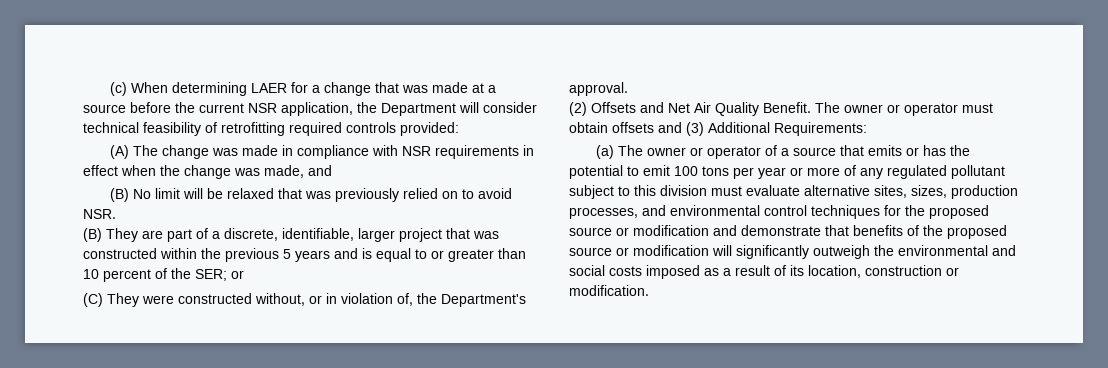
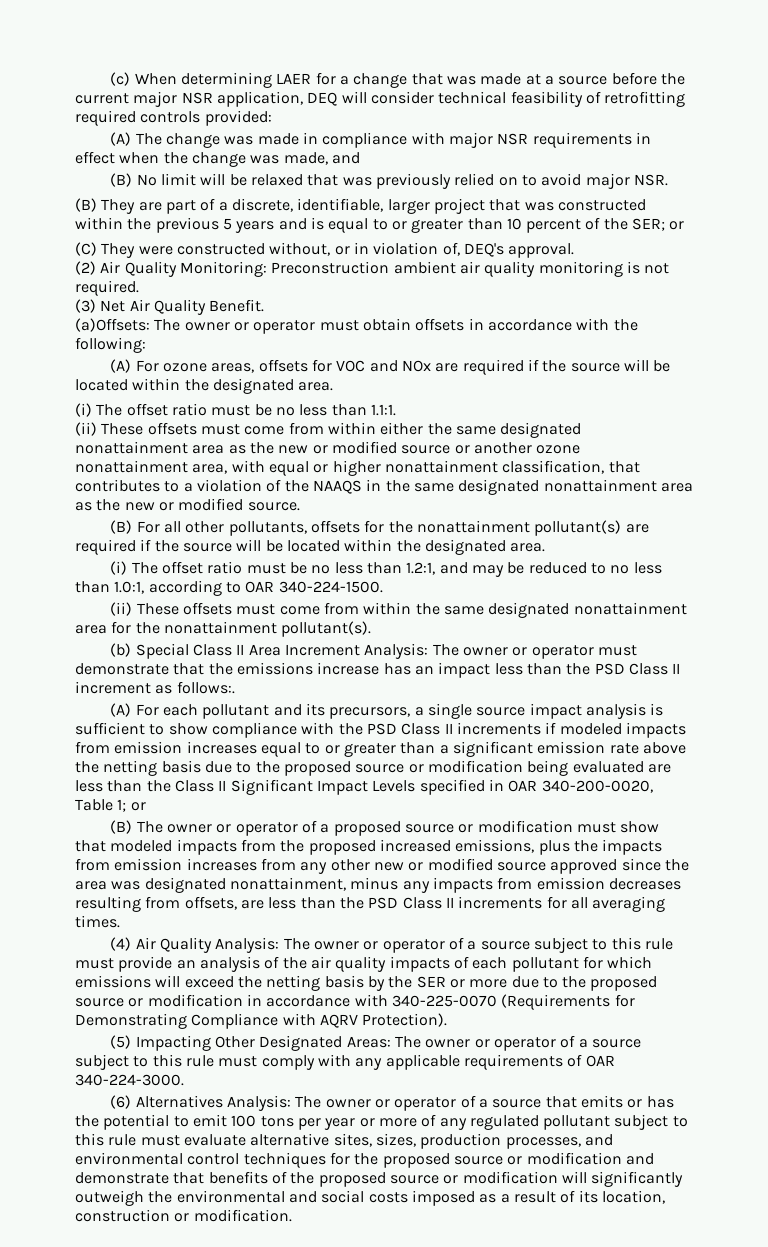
- (c) When determining LAER for a change that was made at a source before the current NSR application, the Department will consider technical feasibility of retrofitting required controls provided:
+ (c) When determining LAER for a change that was made at a source before the current major NSR application, DEQ will consider technical feasibility of retrofitting required controls provided:
- (A) The change was made in compliance with NSR requirements in effect when the change was made, and
+ (A) The change was made in compliance with major NSR requirements in effect when the change was made, and
- (B) No limit will be relaxed that was previously relied on to avoid NSR.
+ (B) No limit will be relaxed that was previously relied on to avoid major NSR.
- (C) They were constructed without, or in violation of, the Department's approval.
+ (C) They were constructed without, or in violation of, DEQ's approval.
- (2) Offsets and Net Air Quality Benefit.
+ (2) Air Quality Monitoring: Preconstruction ambient air quality monitoring is not required.
+ (3) Net Air Quality Benefit.
+ (a)Offsets:
- The owner or operator must obtain offsets and (3) Additional Requirements:
- (a) The owner or operator of a source that emits or has the potential to emit 100 tons per year or more of any regulated pollutant subject to this division must evaluate alternative sites, sizes, production processes, and environmental control techniques for the proposed source or modification and demonstrate that benefits of the proposed source or modification will significantly outweigh the environmental and social costs imposed as a result of its location, construction or modification.
+ The owner or operator must obtain offsets in accordance with the following:
+ (A) For ozone areas, offsets for VOC and NOx are required if the source will be located within the designated area.
+ (i) The offset ratio must be no less than 1.1:1.
+ (ii) These offsets must come from within either the same designated nonattainment area as the new or modified source or another ozone nonattainment area, with equal or higher nonattainment classification, that contributes to a violation of the NAAQS in the same designated nonattainment area as the new or modified source.
+ (B) For all other pollutants, offsets for the nonattainment pollutant(s) are required if the source will be located within the designated area.
+ (i) The offset ratio must be no less than 1.2:1, and may be reduced to no less than 1.0:1, according to OAR 340-224-1500.
+ (ii) These offsets must come from within the same designated nonattainment area for the nonattainment pollutant(s).
+ (b) Special Class II Area Increment Analysis: The owner or operator must demonstrate that the emissions increase has an impact less than the PSD Class II increment as follows:.
+ (A) For each pollutant and its precursors, a single source impact analysis is sufficient to show compliance with the PSD Class II increments if modeled impacts from emission increases equal to or greater than a significant emission rate above the netting basis due to the proposed source or modification being evaluated are less than the Class II Significant Impact Levels specified in OAR 340-200-0020, Table 1; or
+ (B) The owner or operator of a proposed source or modification must show that modeled impacts from the proposed increased emissions, plus the impacts from emission increases from any other new or modified source approved since the area was designated nonattainment, minus any impacts from emission decreases resulting from offsets, are less than the PSD Class II increments for all averaging times.
+ (4) Air Quality Analysis: The owner or operator of a source subject to this rule must provide an analysis of the air quality impacts of each pollutant for which emissions will exceed the netting basis by the SER or more due to the proposed source or modification in accordance with 340-225-0070 (Requirements for Demonstrating Compliance with AQRV Protection).
+ (5) Impacting Other Designated Areas: The owner or operator of a source subject to this rule must comply with any applicable requirements of OAR 340-224-3000.
+ (6) Alternatives Analysis: The owner or operator of a source that emits or has the potential to emit 100 tons per year or more of any regulated pollutant subject to this rule must evaluate alternative sites, sizes, production processes, and environmental control techniques for the proposed source or modification and demonstrate that benefits of the proposed source or modification will significantly outweigh the environmental and social costs imposed as a result of its location, construction or modification.

